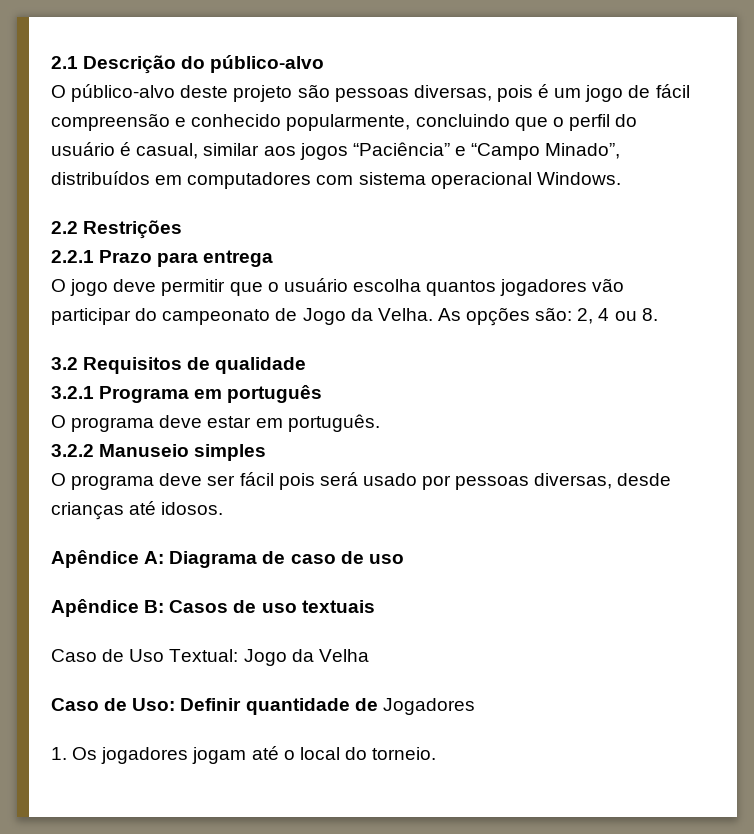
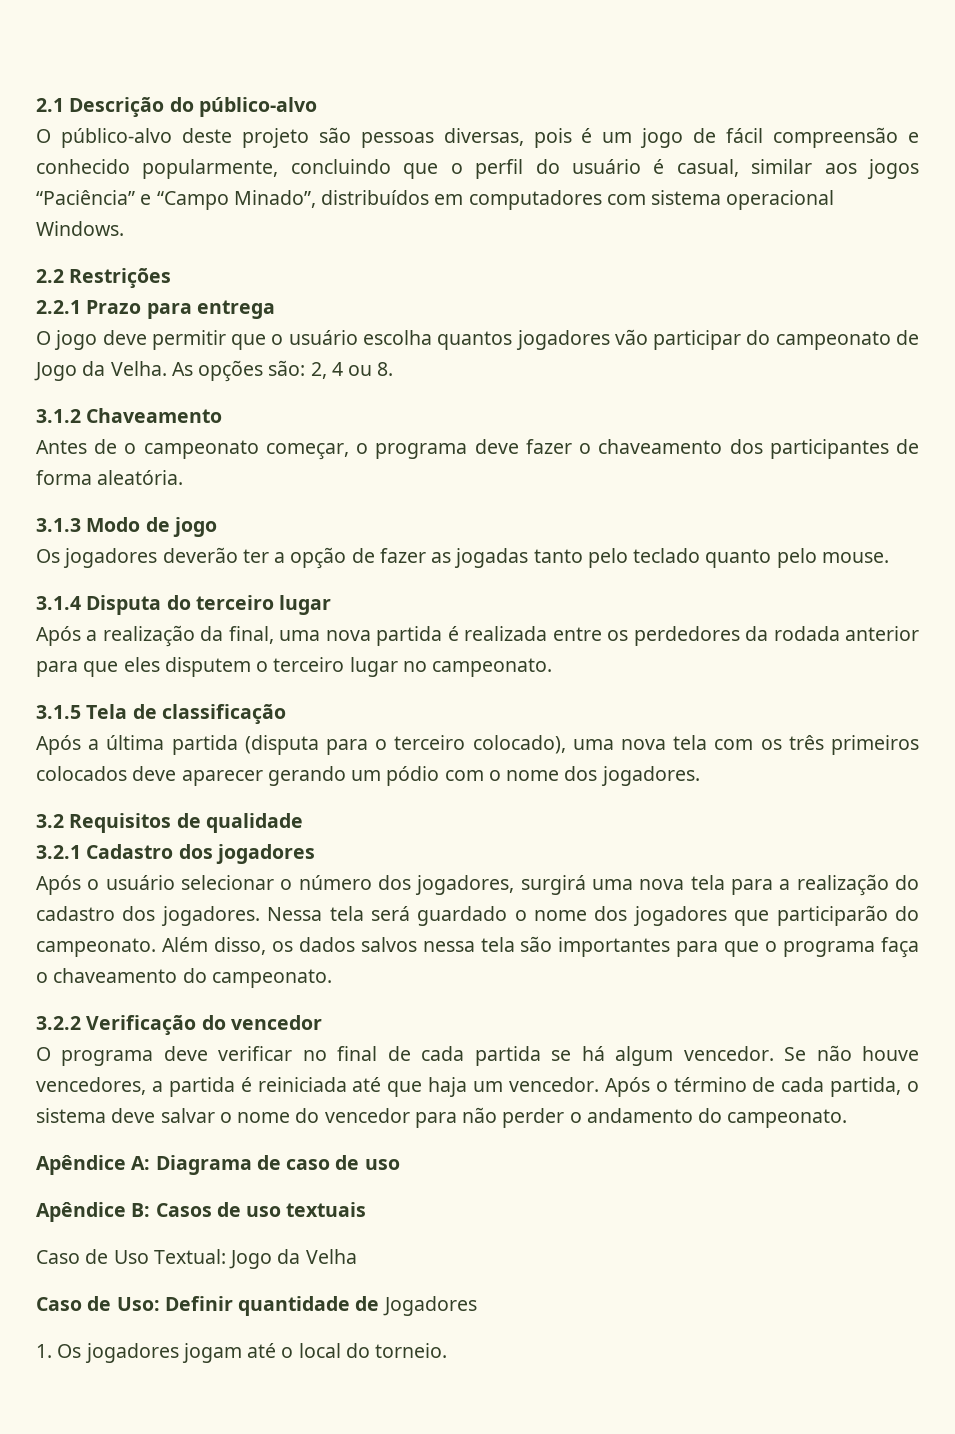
+ 3.1.2 Chaveamento
+ Antes de o campeonato começar, o programa deve fazer o chaveamento dos participantes de forma aleatória.
+ 3.1.3 Modo de jogo
+ Os jogadores deverão ter a opção de fazer as jogadas tanto pelo teclado quanto pelo mouse.
+ 3.1.4 Disputa do terceiro lugar
+ Após a realização da final, uma nova partida é realizada entre os perdedores da rodada anterior para que eles disputem o terceiro lugar no campeonato.
+ 3.1.5 Tela de classificação
+ Após a última partida (disputa para o terceiro colocado), uma nova tela com os três primeiros colocados deve aparecer gerando um pódio com o nome dos jogadores.
- 3.2.1 Programa em português
- O programa deve estar em português.
- 3.2.2 Manuseio simples
- O programa deve ser fácil pois será usado por pessoas diversas, desde crianças até idosos.
+ 3.2.1 Cadastro dos jogadores
+ Após o usuário selecionar o número dos jogadores, surgirá uma nova tela para a realização do cadastro dos jogadores. Nessa tela será guardado o nome dos jogadores que participarão do campeonato. Além disso, os dados salvos nessa tela são importantes para que o programa faça o chaveamento do campeonato.
+ 3.2.2 Verificação do vencedor
+ O programa deve verificar no final de cada partida se há algum vencedor. Se não houve vencedores, a partida é reiniciada até que haja um vencedor. Após o término de cada partida, o sistema deve salvar o nome do vencedor para não perder o andamento do campeonato.

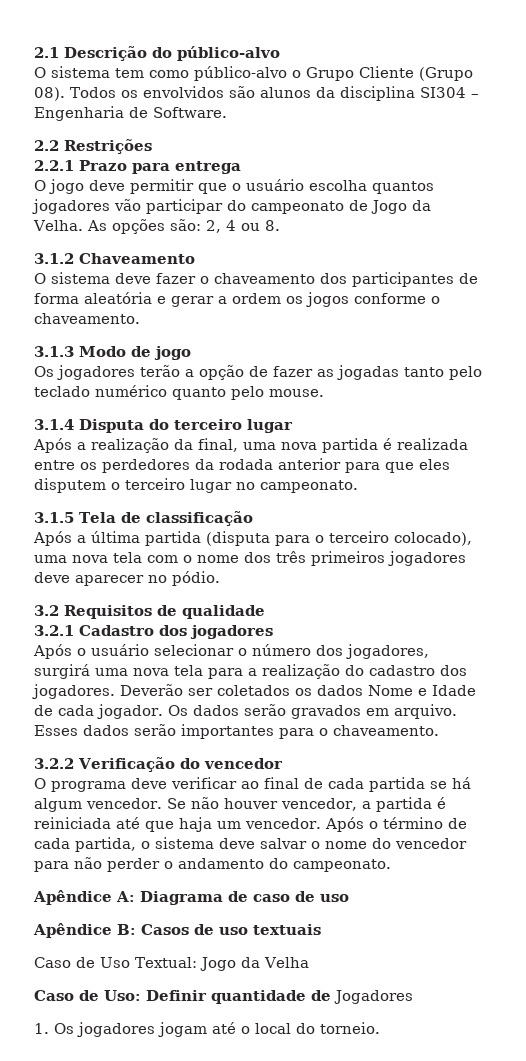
- O público-alvo deste projeto são pessoas diversas, pois é um jogo de fácil compreensão e conhecido popularmente, concluindo que o perfil do usuário é casual, similar aos jogos “Paciência” e “Campo Minado”, distribuídos em computadores com sistema operacional Windows.
+ O sistema tem como público-alvo o Grupo Cliente (Grupo 08). Todos os envolvidos são alunos da disciplina SI304 – Engenharia de Software.
- Antes de o campeonato começar, o programa deve fazer o chaveamento dos participantes de forma aleatória.
+ O sistema deve fazer o chaveamento dos participantes de forma aleatória e gerar a ordem os jogos conforme o chaveamento.
- Os jogadores deverão ter a opção de fazer as jogadas tanto pelo teclado quanto pelo mouse.
+ Os jogadores terão a opção de fazer as jogadas tanto pelo teclado numérico quanto pelo mouse.
- Após a última partida (disputa para o terceiro colocado), uma nova tela com os três primeiros colocados deve aparecer gerando um pódio com o nome dos jogadores.
+ Após a última partida (disputa para o terceiro colocado), uma nova tela com o nome dos três primeiros jogadores deve aparecer no pódio.
- Nessa tela será guardado o nome dos jogadores que participarão do campeonato. Além disso, os dados salvos nessa tela são importantes para que o programa faça o chaveamento do campeonato.
+ Deverão ser coletados os dados Nome e Idade de cada jogador. Os dados serão gravados em arquivo. Esses dados serão importantes para o chaveamento.
- O programa deve verificar no final de cada partida se há algum vencedor.
+ O programa deve verificar ao final de cada partida se há algum vencedor.
- Se não houve vencedores, a partida é reiniciada até que haja um vencedor.
+ Se não houver vencedor, a partida é reiniciada até que haja um vencedor.

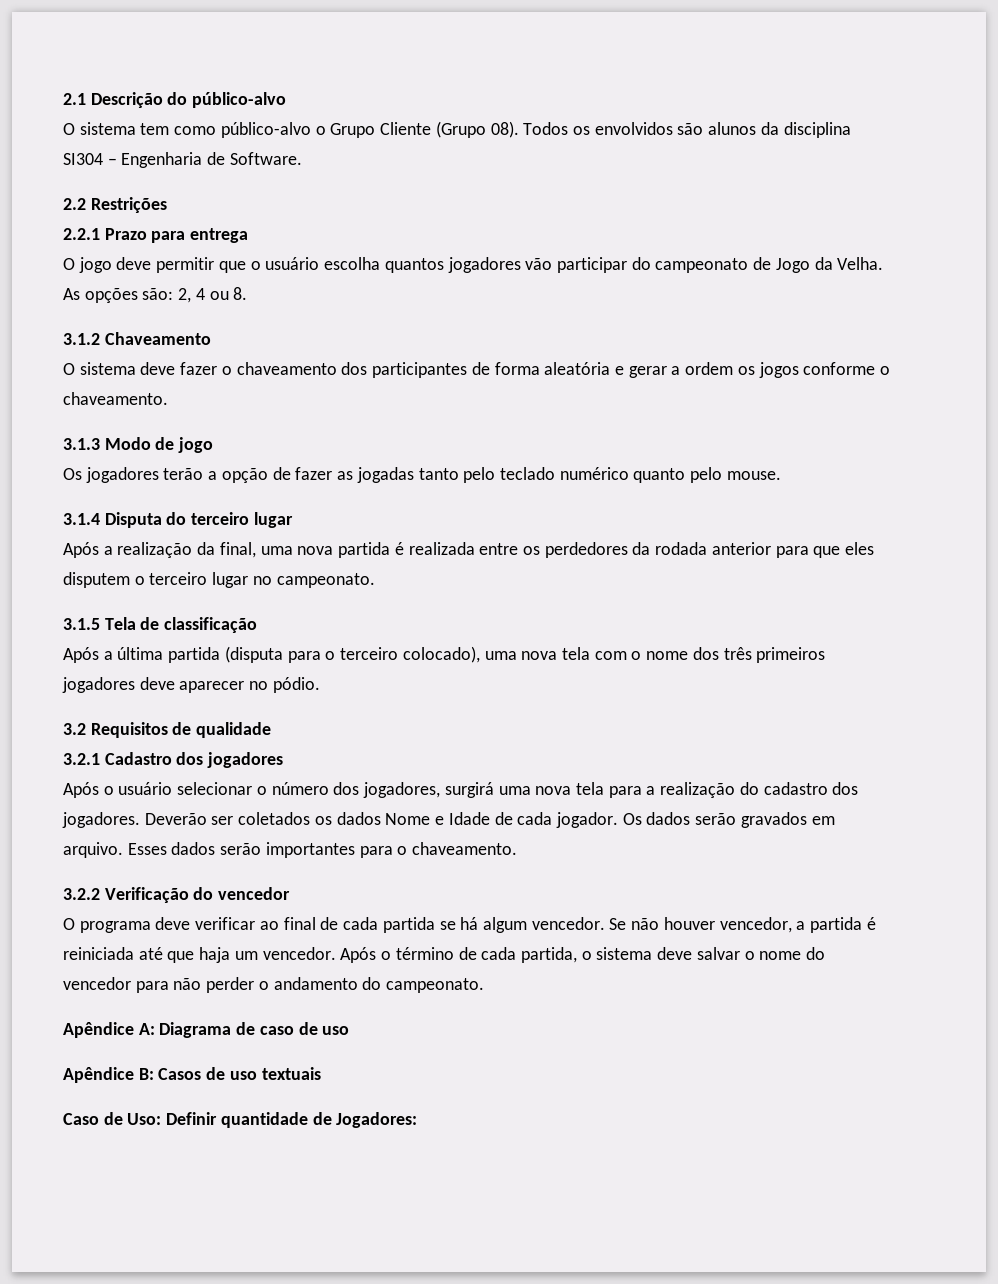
- Caso de Uso Textual: Jogo da Velha
- Caso de Uso: Definir quantidade de Jogadores
- 1. Os jogadores jogam até o local do torneio.
+ Caso de Uso: Definir quantidade de Jogadores:

